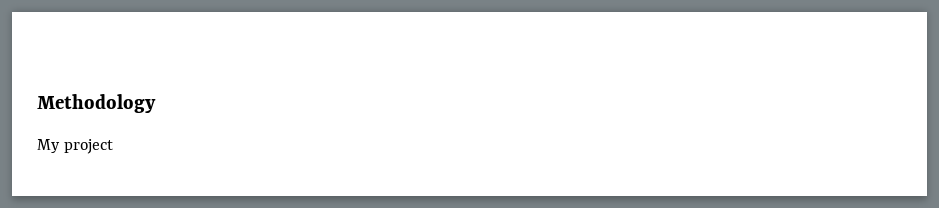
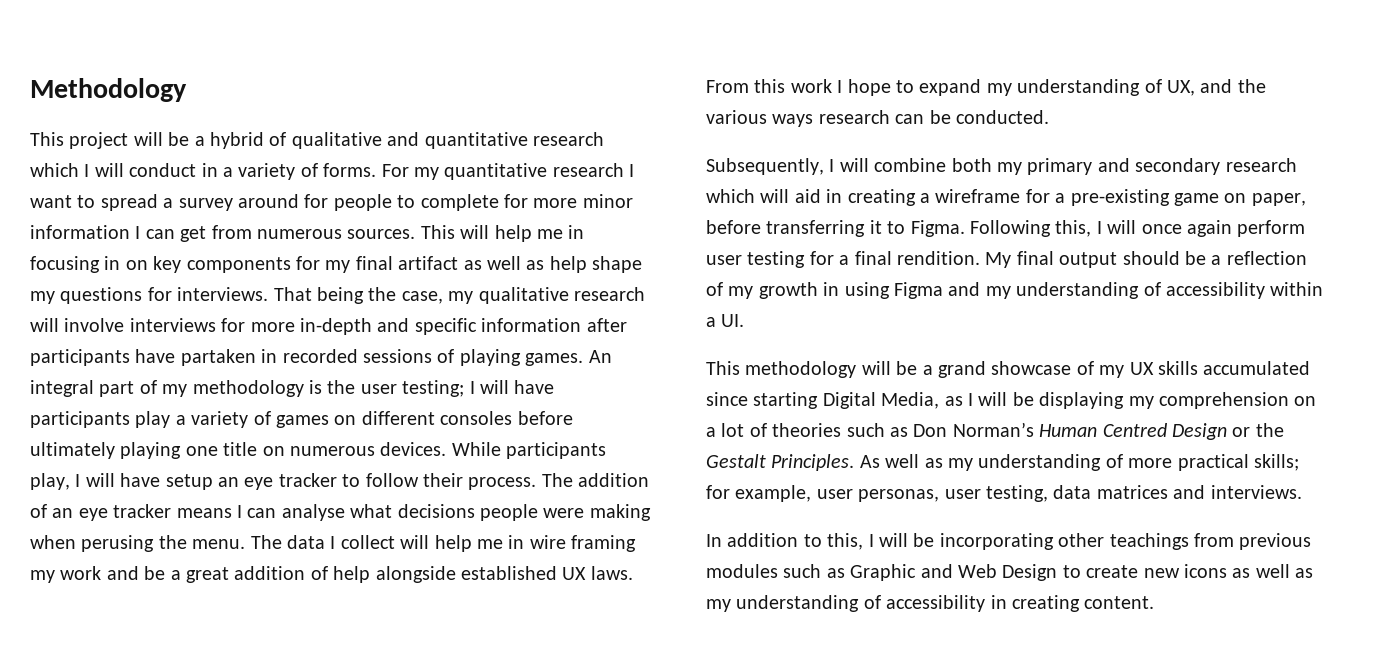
- My project
+ This project will be a hybrid of qualitative and quantitative research which I will conduct in a variety of forms. For my quantitative research I want to spread a survey around for people to complete for more minor information I can get from numerous sources. This will help me in focusing in on key components for my final artifact as well as help shape my questions for interviews. That being the case, my qualitative research will involve interviews for more in-depth and specific information after participants have partaken in recorded sessions of playing games. An integral part of my methodology is the user testing; I will have participants play a variety of games on different consoles before ultimately playing one title on numerous devices. While participants play, I will have setup an eye tracker to follow their process. The addition of an eye tracker means I can analyse what decisions people were making when perusing the menu. The data I collect will help me in wire framing my work and be a great addition of help alongside established UX laws. From this work I hope to expand my understanding of UX, and the various ways research can be conducted.
+ Subsequently, I will combine both my primary and secondary research which will aid in creating a wireframe for a pre-existing game on paper, before transferring it to Figma. Following this, I will once again perform user testing for a final rendition. My final output should be a reflection of my growth in using Figma and my understanding of accessibility within a UI.
+ This methodology will be a grand showcase of my UX skills accumulated since starting Digital Media, as I will be displaying my comprehension on a lot of theories such as Don Norman’s Human Centred Design or the Gestalt Principles. As well as my understanding of more practical skills; for example, user personas, user testing, data matrices and interviews.
+ In addition to this, I will be incorporating other teachings from previous modules such as Graphic and Web Design to create new icons as well as my understanding of accessibility in creating content.

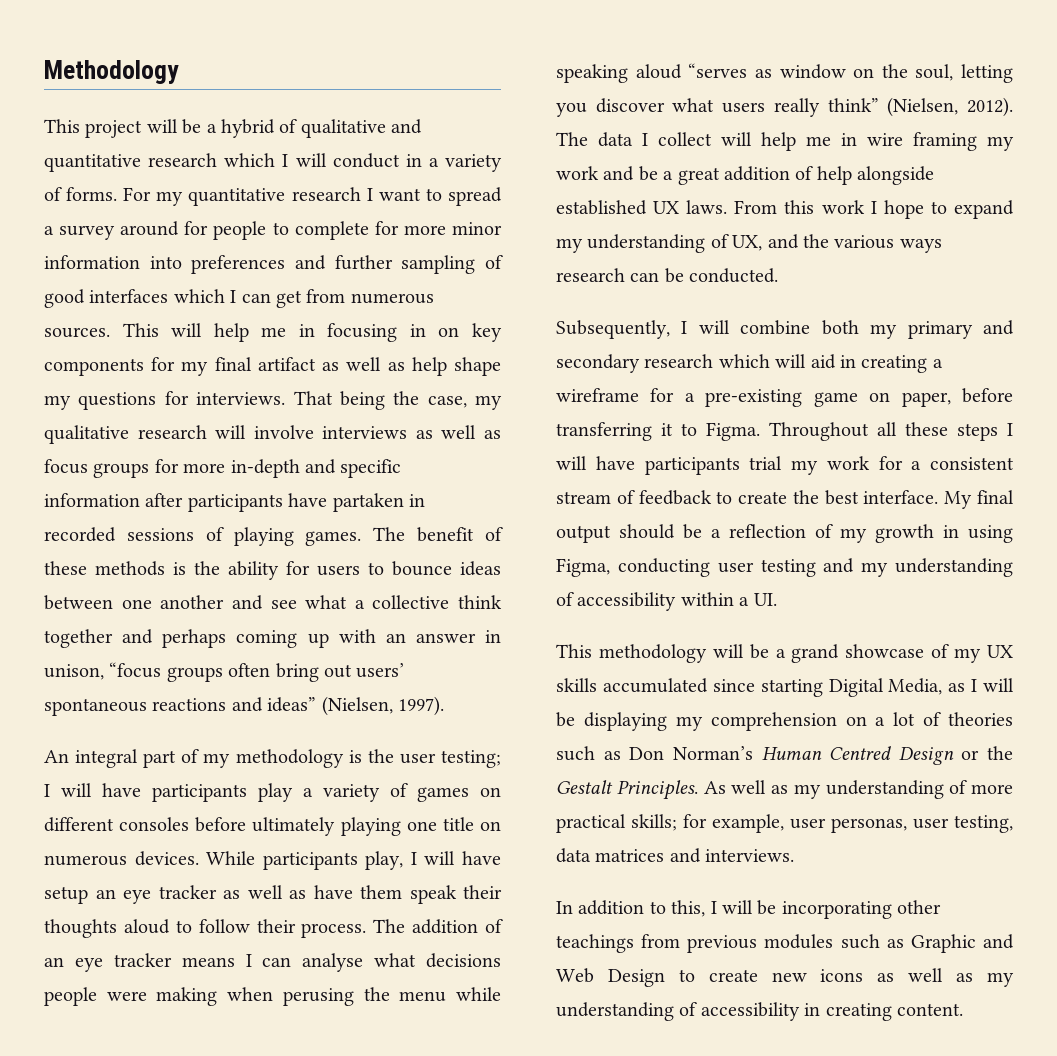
- For my quantitative research I want to spread a survey around for people to complete for more minor information I can get from numerous sources.
+ For my quantitative research I want to spread a survey around for people to complete for more minor information into preferences and further sampling of good interfaces which I can get from numerous sources.
- That being the case, my qualitative research will involve interviews for more in-depth and specific information after participants have partaken in recorded sessions of playing games. An integral part of my methodology is the user testing; I will have participants play a variety of games on different consoles before ultimately playing one title on numerous devices.
+ That being the case, my qualitative research will involve interviews as well as focus groups for more in-depth and specific information after participants have partaken in recorded sessions of playing games. The benefit of these methods is the ability for users to bounce ideas between one another and see what a collective think together and perhaps coming up with an answer in unison, “focus groups often bring out users’ spontaneous reactions and ideas” (Nielsen, 1997).
+ An integral part of my methodology is the user testing; I will have participants play a variety of games on different consoles before ultimately playing one title on numerous devices.
- While participants play, I will have setup an eye tracker to follow their process.
+ While participants play, I will have setup an eye tracker as well as have them speak their thoughts aloud to follow their process.
- The addition of an eye tracker means I can analyse what decisions people were making when perusing the menu.
+ The addition of an eye tracker means I can analyse what decisions people were making when perusing the menu while speaking aloud “serves as window on the soul, letting you discover what users really think” (Nielsen, 2012).
- Following this, I will once again perform user testing for a final rendition.
+ Throughout all these steps I will have participants trial my work for a consistent stream of feedback to create the best interface.
- My final output should be a reflection of my growth in using Figma and my understanding of accessibility within a UI.
+ My final output should be a reflection of my growth in using Figma, conducting user testing and my understanding of accessibility within a UI.

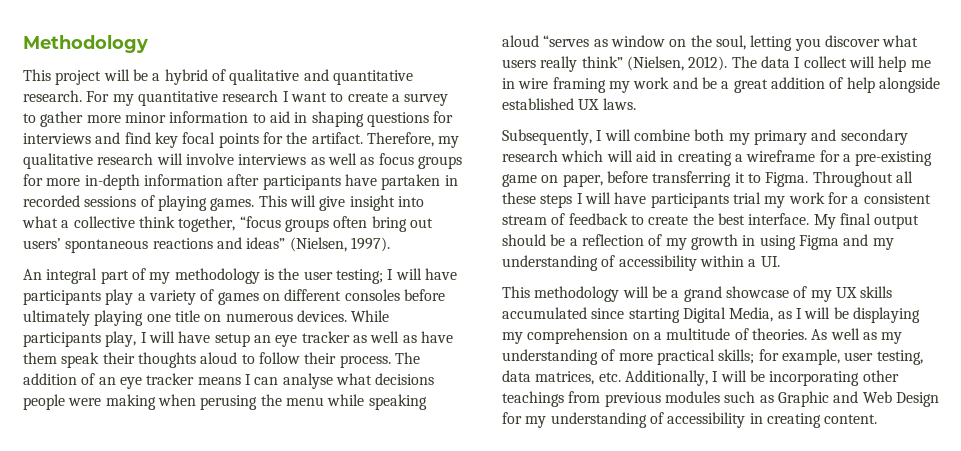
- This project will be a hybrid of qualitative and quantitative research which I will conduct in a variety of forms.
+ This project will be a hybrid of qualitative and quantitative research.
- For my quantitative research I want to spread a survey around for people to complete for more minor information into preferences and further sampling of good interfaces which I can get from numerous sources. This will help me in focusing in on key components for my final artifact as well as help shape my questions for interviews. That being the case, my qualitative research will involve interviews as well as focus groups for more in-depth and specific information after participants have partaken in recorded sessions of playing games.
+ For my quantitative research I want to create a survey to gather more minor information to aid in shaping questions for interviews and find key focal points for the artifact. Therefore, my qualitative research will involve interviews as well as focus groups for more in-depth information after participants have partaken in recorded sessions of playing games.
- The benefit of these methods is the ability for users to bounce ideas between one another and see what a collective think together and perhaps coming up with an answer in unison, “focus groups often bring out users’ spontaneous reactions and ideas” (Nielsen, 1997).
+ This will give insight into what a collective think together, “focus groups often bring out users’ spontaneous reactions and ideas” (Nielsen, 1997).
- From this work I hope to expand my understanding of UX, and the various ways research can be conducted.
- My final output should be a reflection of my growth in using Figma, conducting user testing and my understanding of accessibility within a UI.
+ My final output should be a reflection of my growth in using Figma and my understanding of accessibility within a UI.
- This methodology will be a grand showcase of my UX skills accumulated since starting Digital Media, as I will be displaying my comprehension on a lot of theories such as Don Norman’s Human Centred Design or the Gestalt Principles.
+ This methodology will be a grand showcase of my UX skills accumulated since starting Digital Media, as I will be displaying my comprehension on a multitude of theories.
- As well as my understanding of more practical skills; for example, user personas, user testing, data matrices and interviews.
- In addition to this, I will be incorporating other teachings from previous modules such as Graphic and Web Design to create new icons as well as my understanding of accessibility in creating content.
+ As well as my understanding of more practical skills; for example, user testing, data matrices, etc. Additionally, I will be incorporating other teachings from previous modules such as Graphic and Web Design for my understanding of accessibility in creating content.

